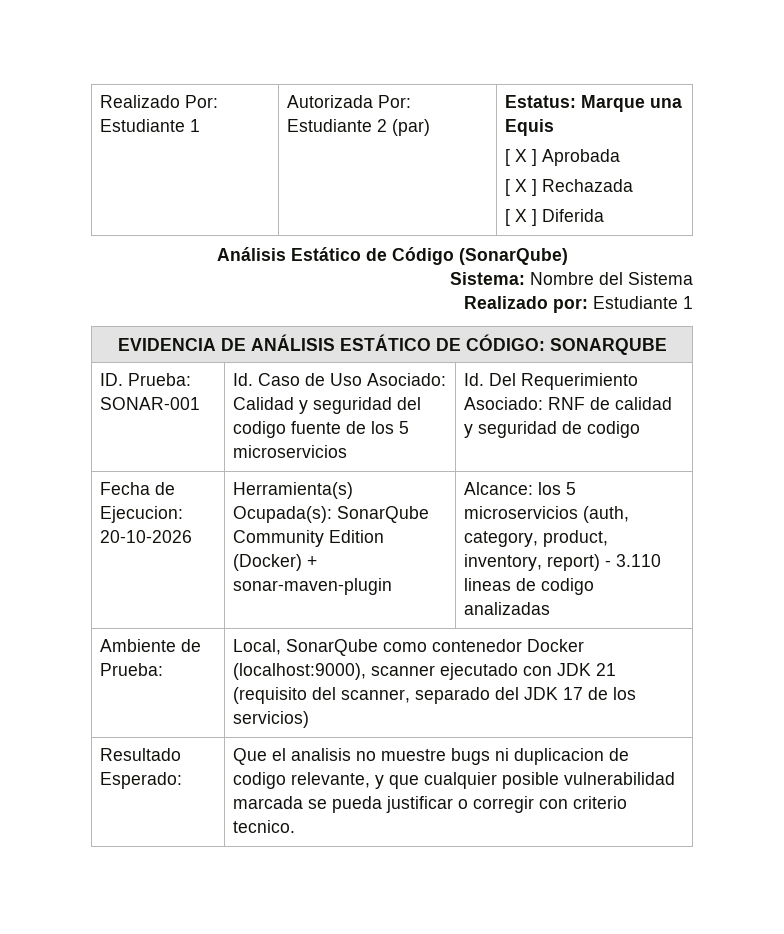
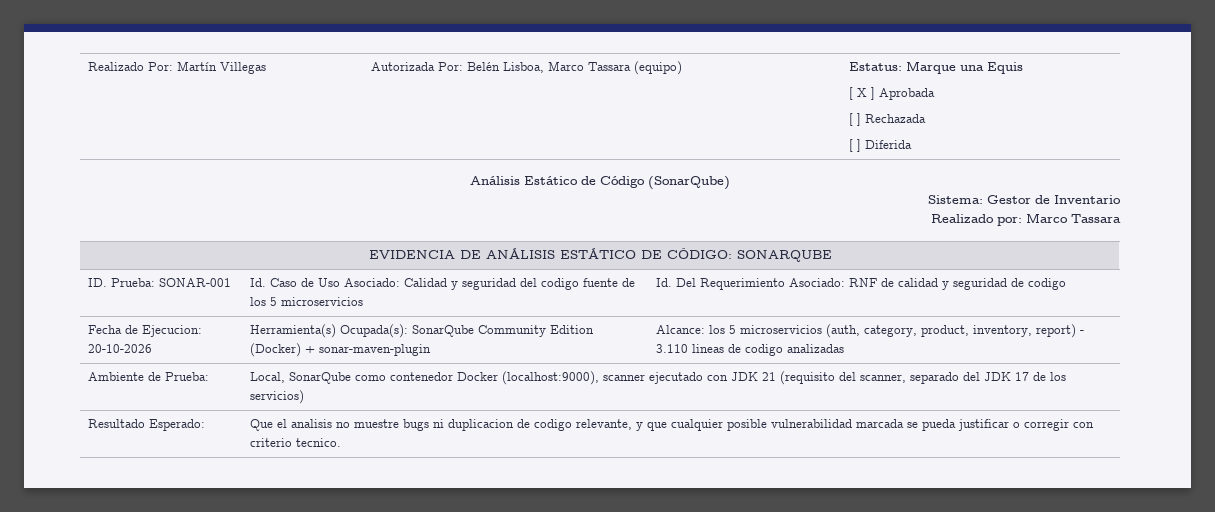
- Realizado Por: Estudiante 1 | Autorizada Por: Estudiante 2 (par) | Estatus: Marque una Equis
+ Realizado Por: Martín Villegas | Autorizada Por: Belén Lisboa, Marco Tassara (equipo) | Estatus: Marque una Equis
  [ X ] Aprobada
- [ X ] Rechazada
- [ X ] Diferida
+ [ ] Rechazada
+ [ ] Diferida
- Sistema: Nombre del Sistema
+ Sistema: Gestor de Inventario
- Realizado por: Estudiante 1
+ Realizado por: Marco Tassara

